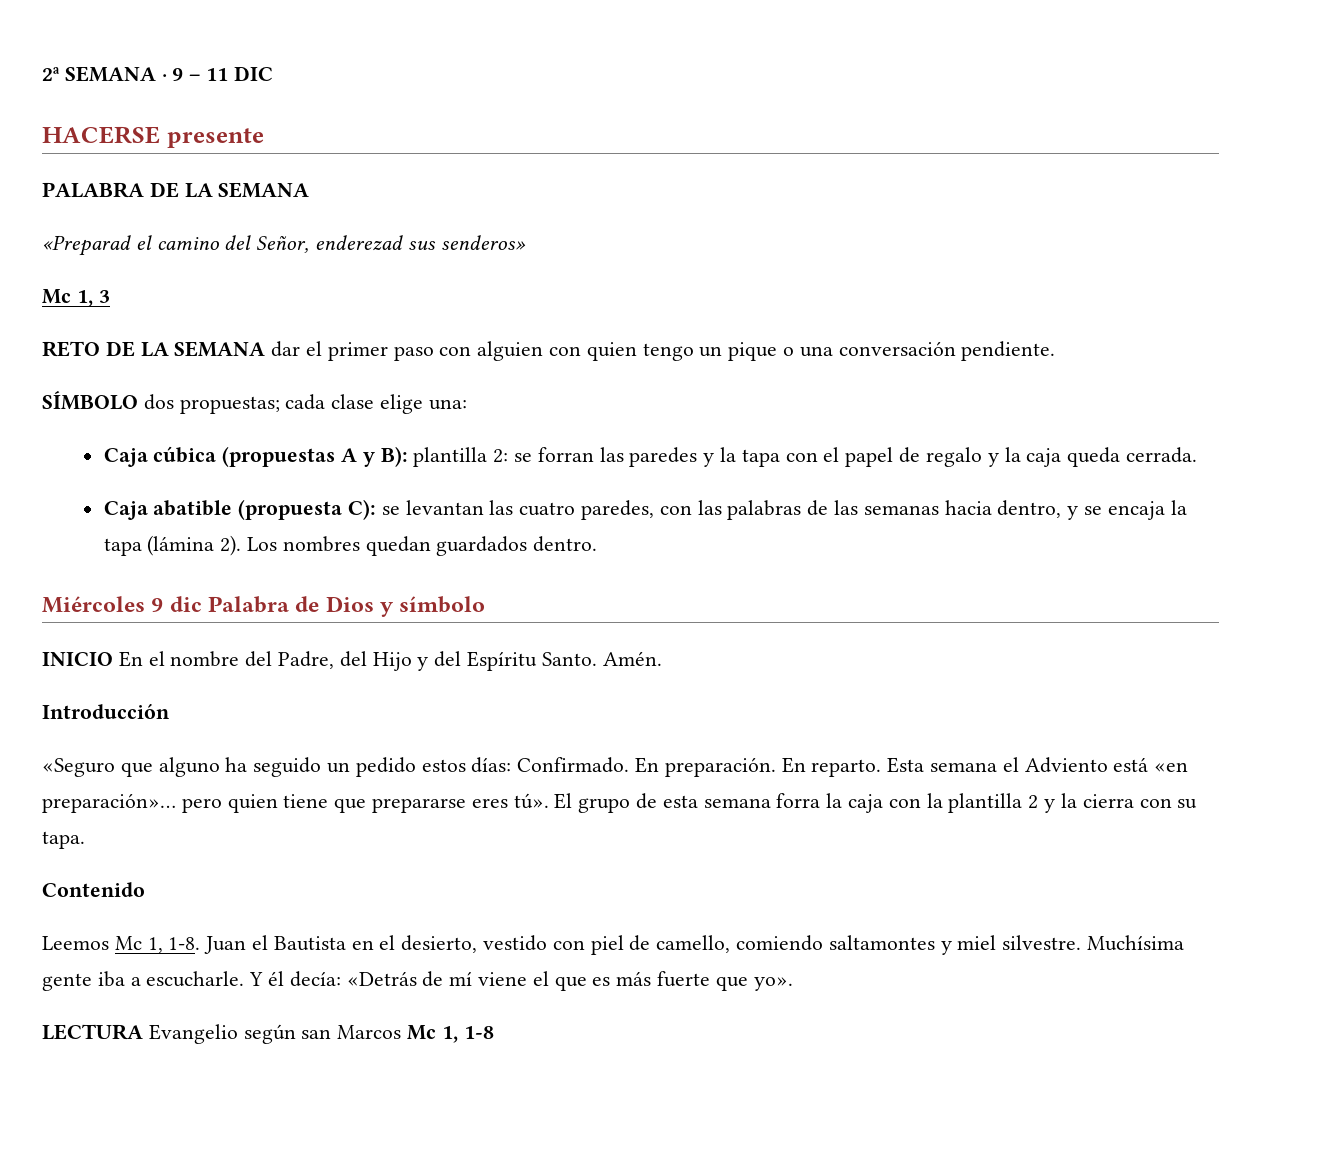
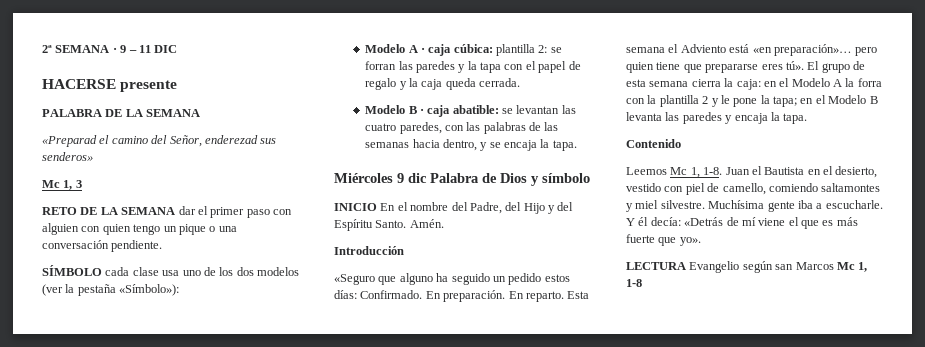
- SÍMBOLO dos propuestas; cada clase elige una:
- Caja cúbica (propuestas A y B): plantilla 2: se forran las paredes y la tapa con el papel de regalo y la caja queda cerrada.
+ SÍMBOLO cada clase usa uno de los dos modelos (ver la pestaña «Símbolo»):
+ Modelo A · caja cúbica: plantilla 2: se forran las paredes y la tapa con el papel de regalo y la caja queda cerrada.
- Caja abatible (propuesta C): se levantan las cuatro paredes, con las palabras de las semanas hacia dentro, y se encaja la tapa (lámina 2). Los nombres quedan guardados dentro.
+ Modelo B · caja abatible: se levantan las cuatro paredes, con las palabras de las semanas hacia dentro, y se encaja la tapa.
- El grupo de esta semana forra la caja con la plantilla 2 y la cierra con su tapa.
+ El grupo de esta semana cierra la caja: en el Modelo A la forra con la plantilla 2 y le pone la tapa; en el Modelo B levanta las paredes y encaja la tapa.

